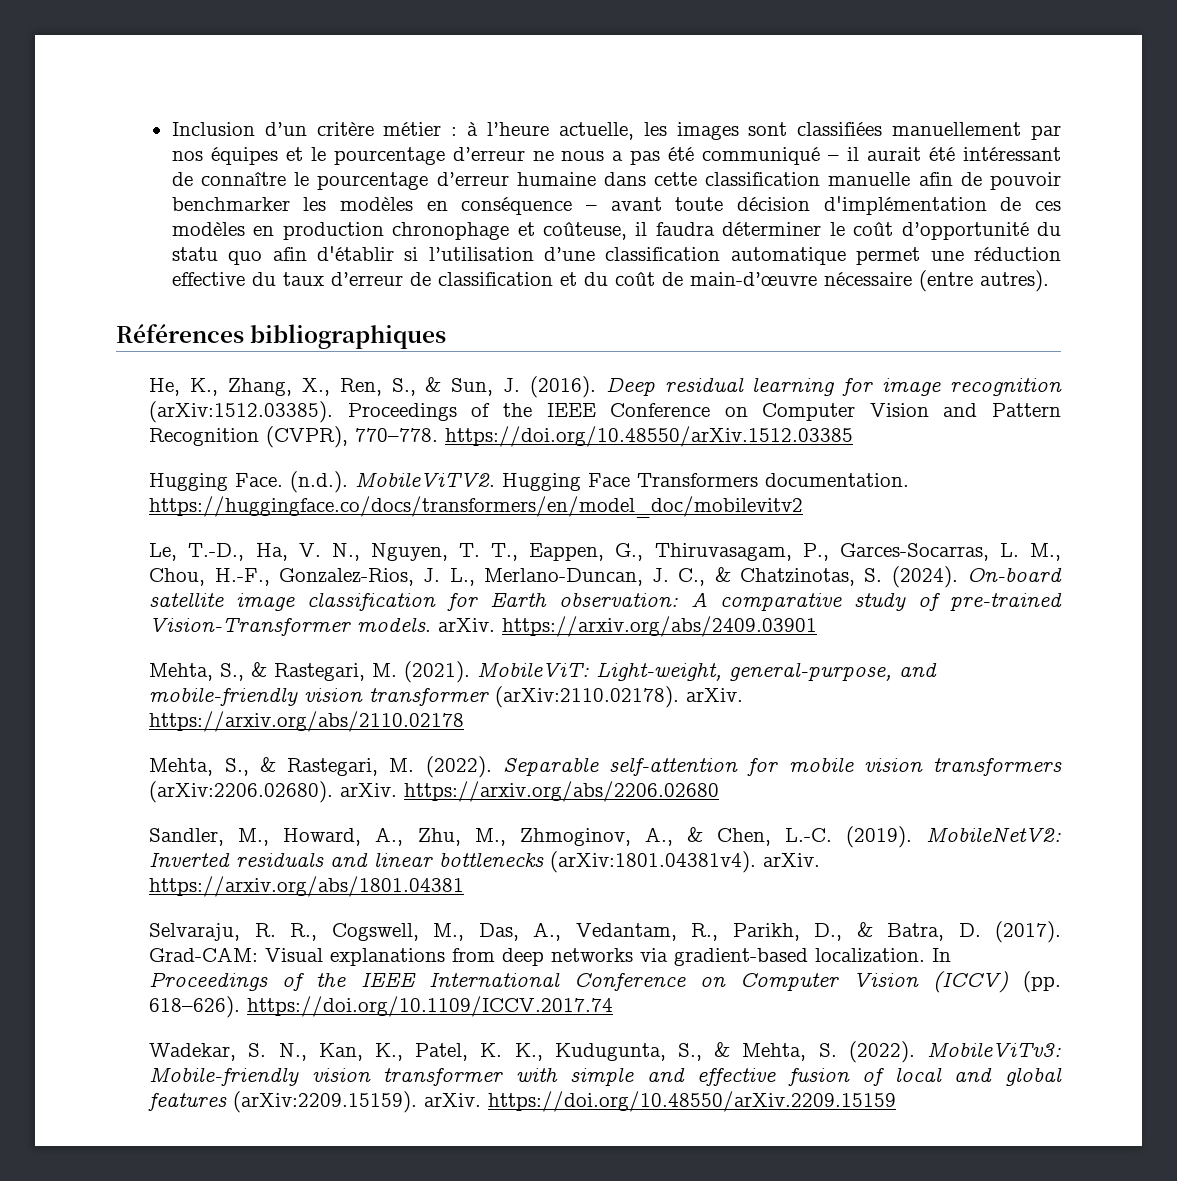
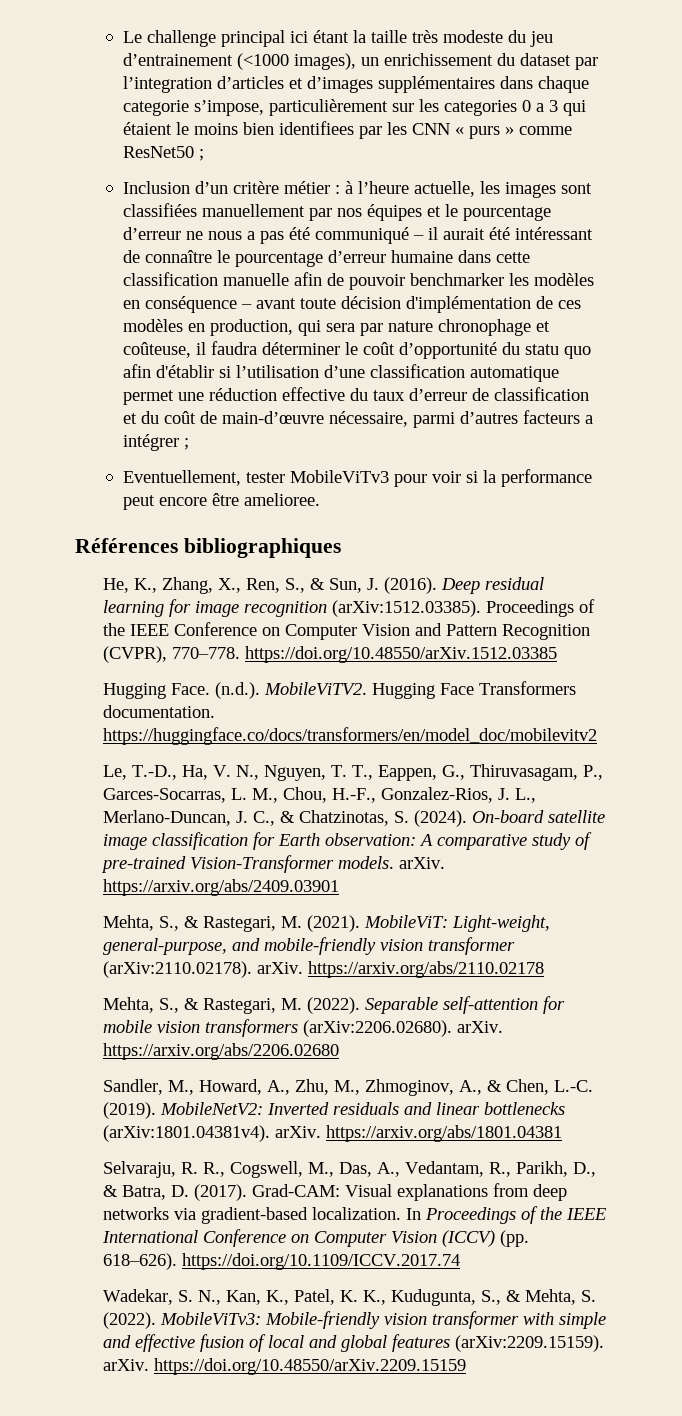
+ Le challenge principal ici étant la taille très modeste du jeu d’entrainement (<1000 images), un enrichissement du dataset par l’integration d’articles et d’images supplémentaires dans chaque categorie s’impose, particulièrement sur les categories 0 a 3 qui étaient le moins bien identifiees par les CNN « purs » comme ResNet50 ;
- à l’heure actuelle, les images sont classifiées manuellement par nos équipes et le pourcentage d’erreur ne nous a pas été communiqué – il aurait été intéressant de connaître le pourcentage d’erreur humaine dans cette classification manuelle afin de pouvoir benchmarker les modèles en conséquence – avant toute décision d'implémentation de ces modèles en production chronophage et coûteuse, il faudra déterminer le coût d’opportunité du statu quo afin d'établir si l’utilisation d’une classification automatique permet une réduction effective du taux d’erreur de classification et du coût de main-d’œuvre nécessaire (entre autres).
+ à l’heure actuelle, les images sont classifiées manuellement par nos équipes et le pourcentage d’erreur ne nous a pas été communiqué – il aurait été intéressant de connaître le pourcentage d’erreur humaine dans cette classification manuelle afin de pouvoir benchmarker les modèles en conséquence – avant toute décision d'implémentation de ces modèles en production, qui sera par nature chronophage et coûteuse, il faudra déterminer le coût d’opportunité du statu quo afin d'établir si l’utilisation d’une classification automatique permet une réduction effective du taux d’erreur de classification et du coût de main-d’œuvre nécessaire, parmi d’autres facteurs a intégrer ;
+ Eventuellement, tester MobileViTv3 pour voir si la performance peut encore être amelioree.

